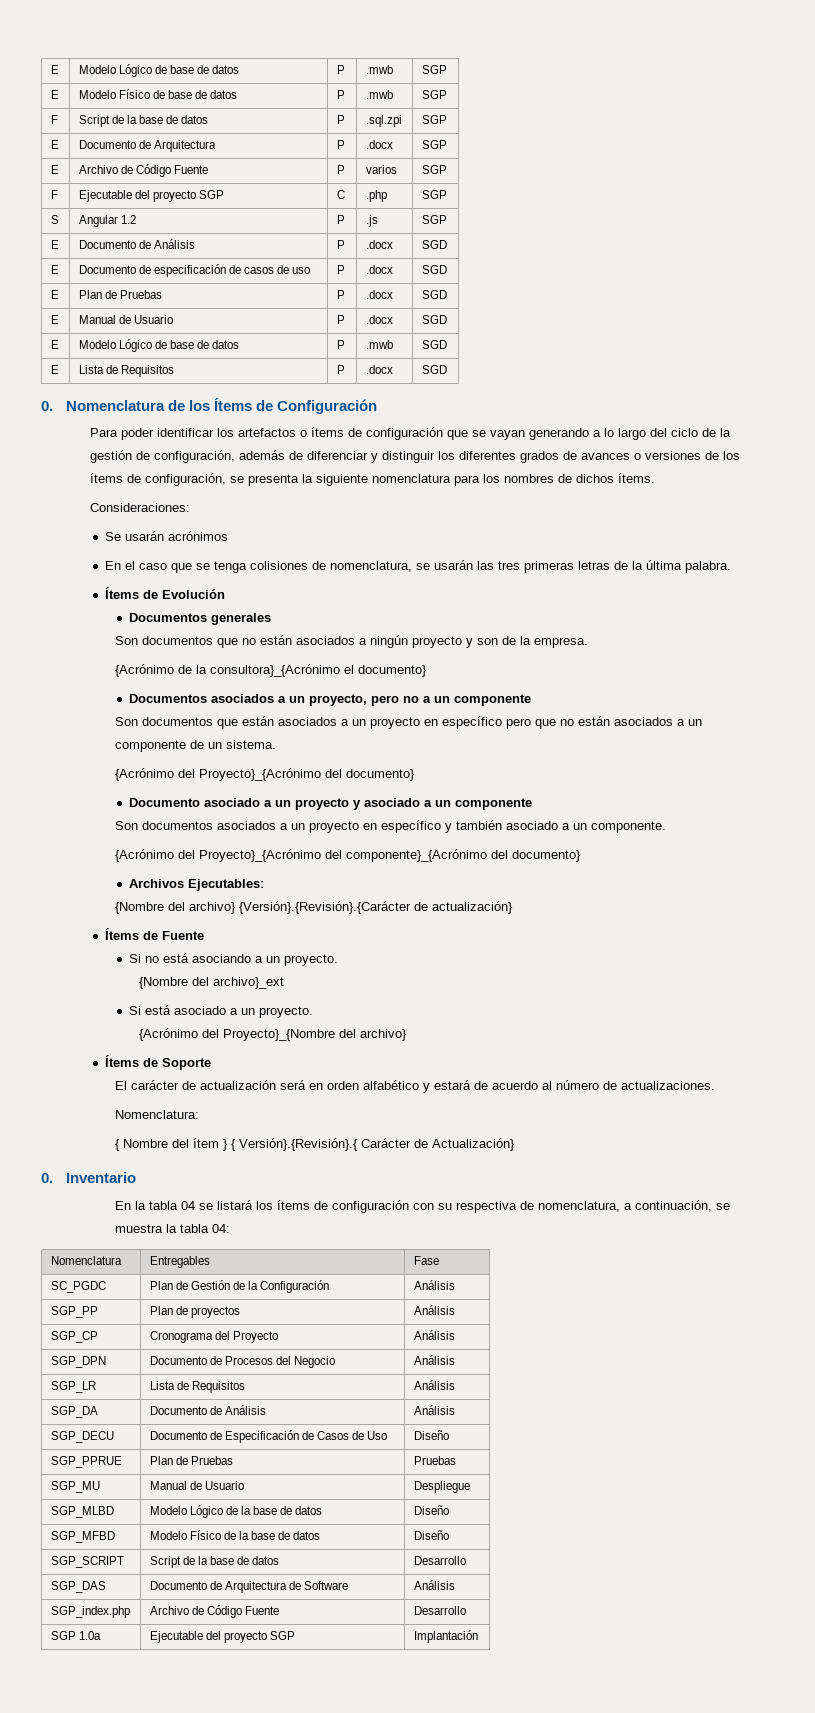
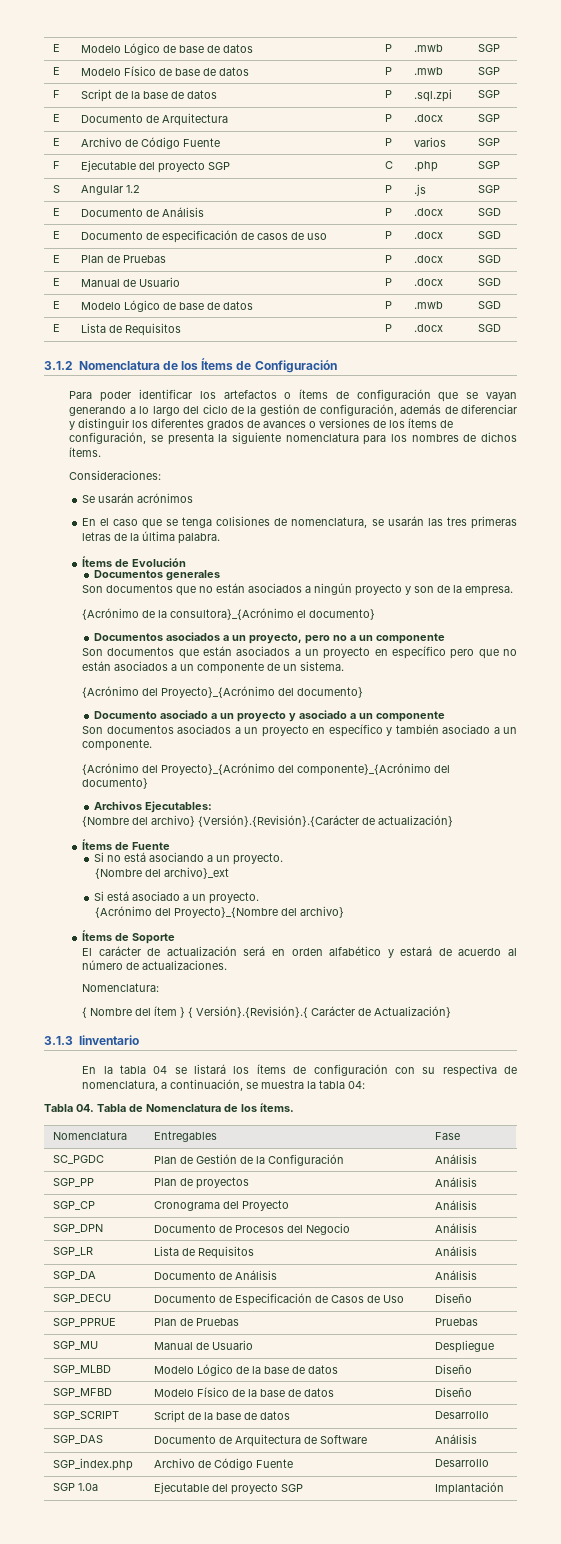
- 0. Nomenclatura de los Ítems de Configuración
+ 3.1.2 Nomenclatura de los Ítems de Configuración
- 0. Inventario
+ 3.1.3 Iinventario
+ Tabla 04. Tabla de Nomenclatura de los ítems.

